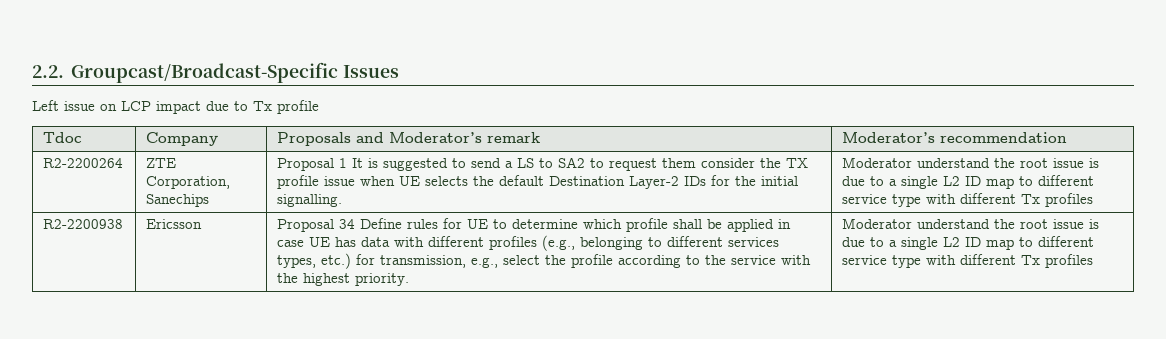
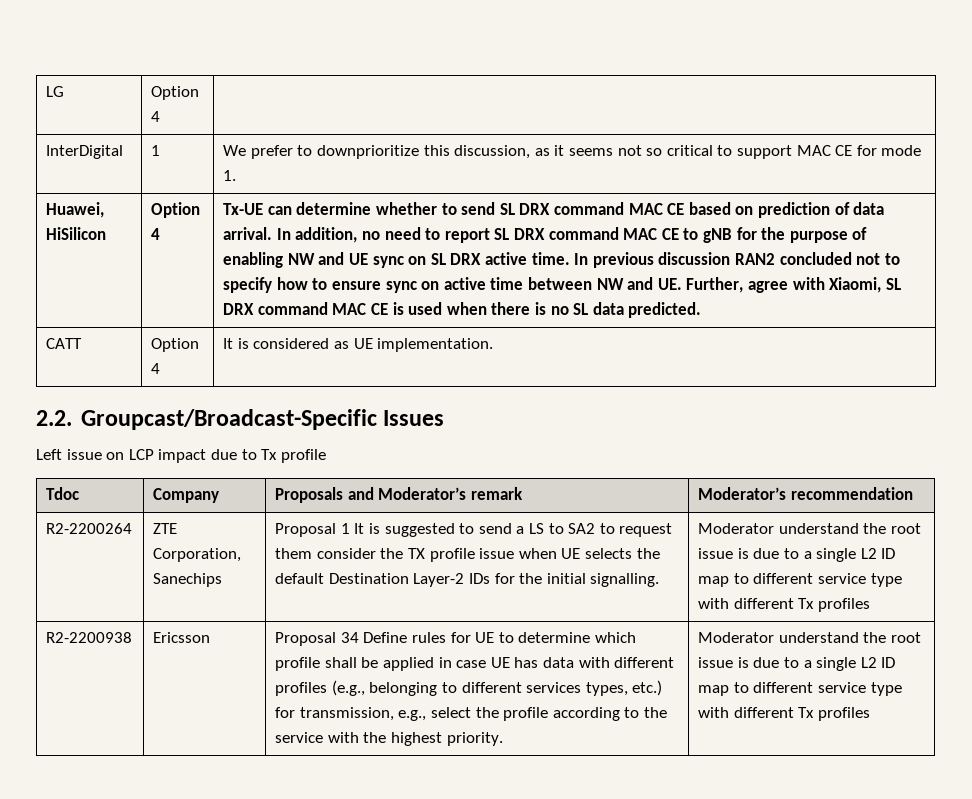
+ LG | Option 4 |
+ InterDigital | 1 | We prefer to downprioritize this discussion, as it seems not so critical to support MAC CE for mode 1.
+ Huawei, HiSilicon | Option 4 | Tx-UE can determine whether to send SL DRX command MAC CE based on prediction of data arrival. In addition, no need to report SL DRX command MAC CE to gNB for the purpose of enabling NW and UE sync on SL DRX active time. In previous discussion RAN2 concluded not to specify how to ensure sync on active time between NW and UE. Further, agree with Xiaomi, SL DRX command MAC CE is used when there is no SL data predicted.
+ CATT | Option 4 | It is considered as UE implementation.

